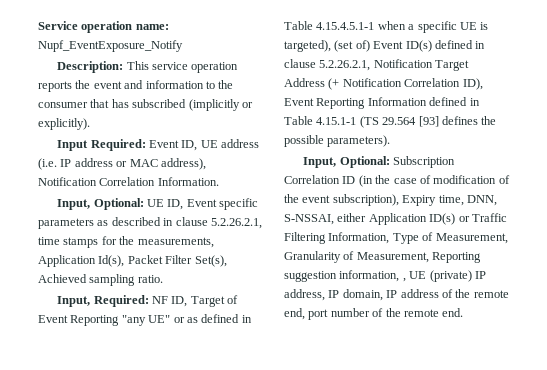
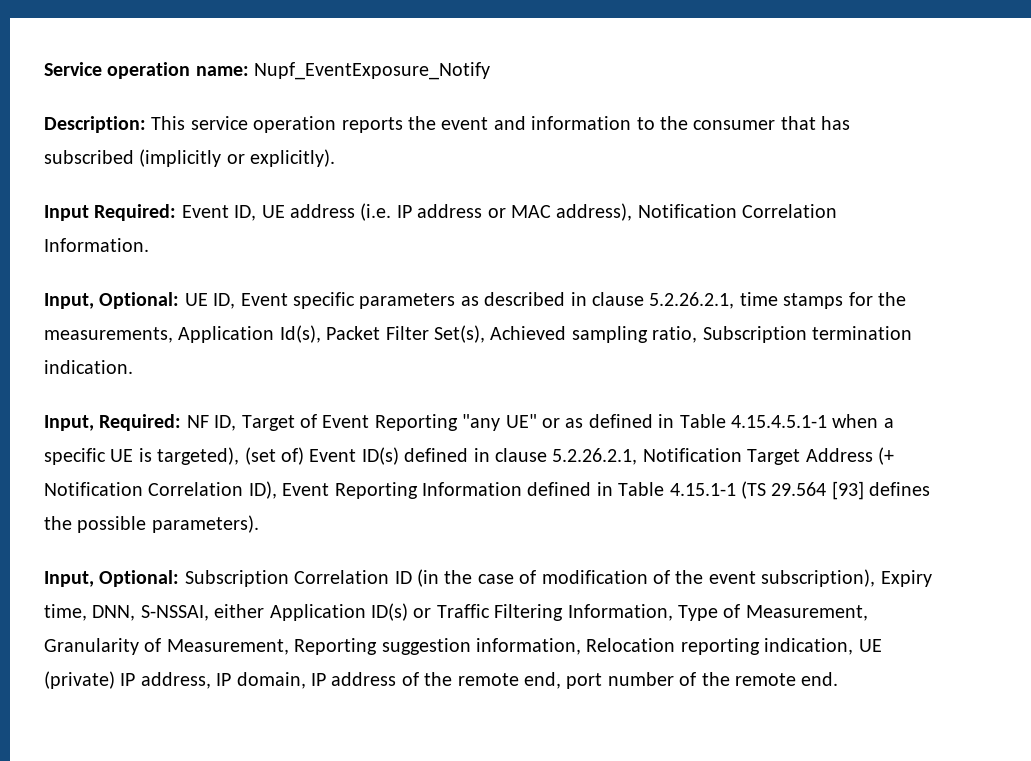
- Input, Optional: UE ID, Event specific parameters as described in clause 5.2.26.2.1, time stamps for the measurements, Application Id(s), Packet Filter Set(s), Achieved sampling ratio.
+ Input, Optional: UE ID, Event specific parameters as described in clause 5.2.26.2.1, time stamps for the measurements, Application Id(s), Packet Filter Set(s), Achieved sampling ratio, Subscription termination indication.
- Input, Optional: Subscription Correlation ID (in the case of modification of the event subscription), Expiry time, DNN, S-NSSAI, either Application ID(s) or Traffic Filtering Information, Type of Measurement, Granularity of Measurement, Reporting suggestion information, , UE (private) IP address, IP domain, IP address of the remote end, port number of the remote end.
+ Input, Optional: Subscription Correlation ID (in the case of modification of the event subscription), Expiry time, DNN, S-NSSAI, either Application ID(s) or Traffic Filtering Information, Type of Measurement, Granularity of Measurement, Reporting suggestion information, Relocation reporting indication, UE (private) IP address, IP domain, IP address of the remote end, port number of the remote end.

